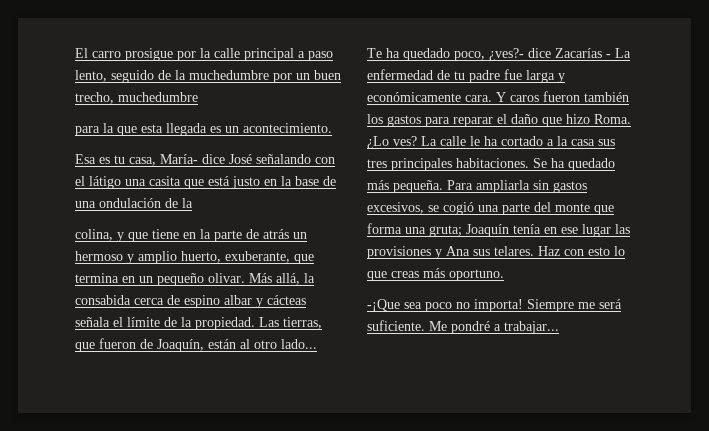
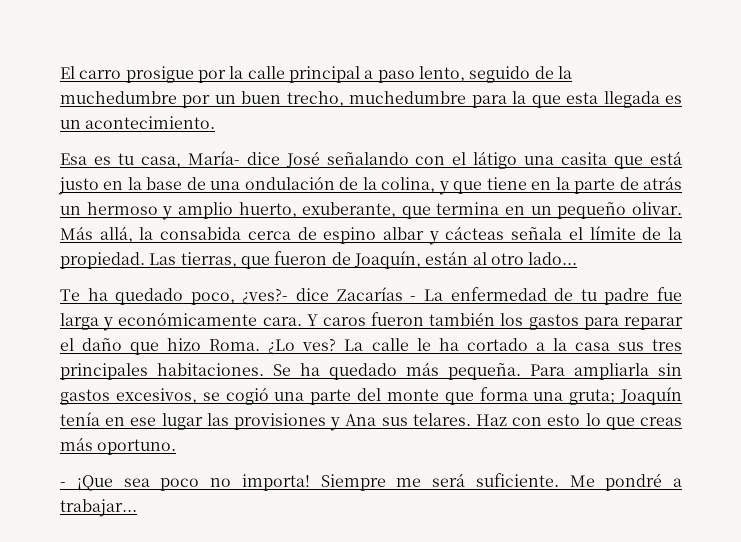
- El carro prosigue por la calle principal a paso lento, seguido de la muchedumbre por un buen trecho, muchedumbre
- para la que esta llegada es un acontecimiento.
+ El carro prosigue por la calle principal a paso lento, seguido de la muchedumbre por un buen trecho, muchedumbre para la que esta llegada es un acontecimiento.
- Esa es tu casa, María- dice José señalando con el látigo una casita que está justo en la base de una ondulación de la
- colina, y que tiene en la parte de atrás un hermoso y amplio huerto, exuberante, que termina en un pequeño olivar.
+ Esa es tu casa, María- dice José señalando con el látigo una casita que está justo en la base de una ondulación de la colina, y que tiene en la parte de atrás un hermoso y amplio huerto, exuberante, que termina en un pequeño olivar.
- -¡Que sea poco no importa!
+ - ¡Que sea poco no importa!

